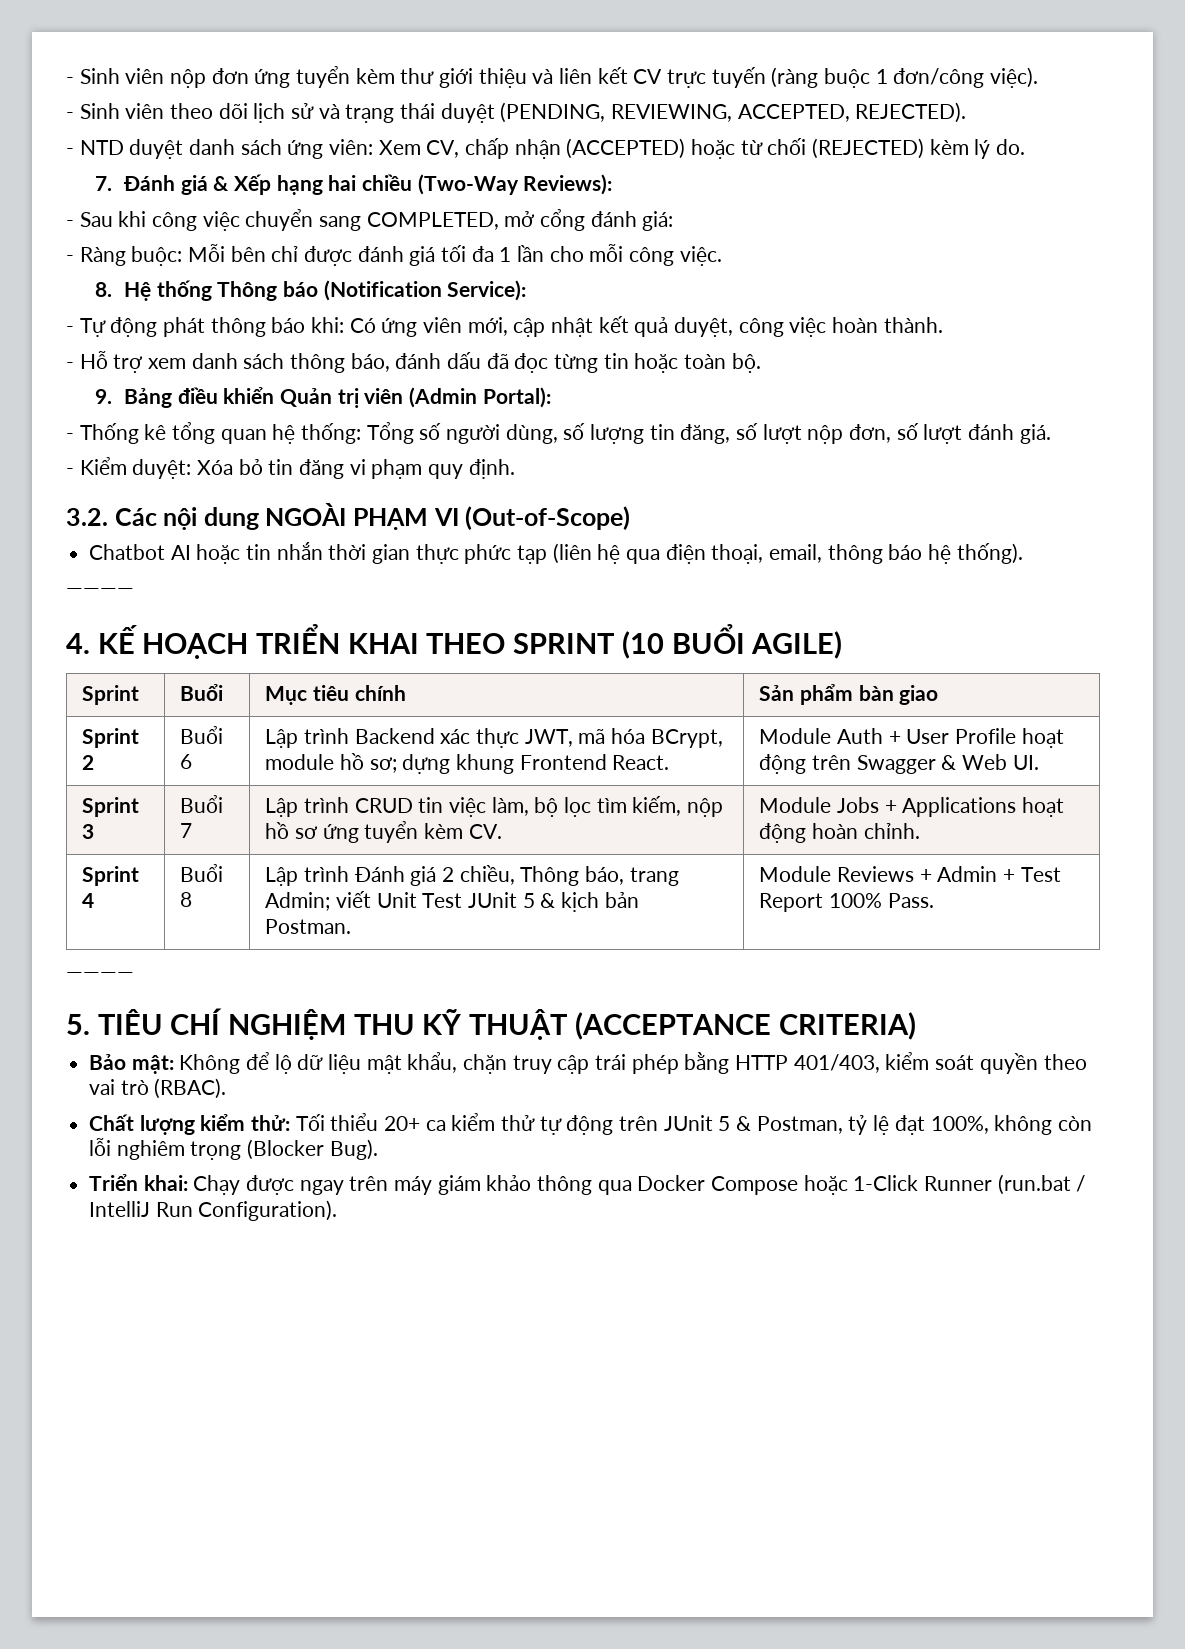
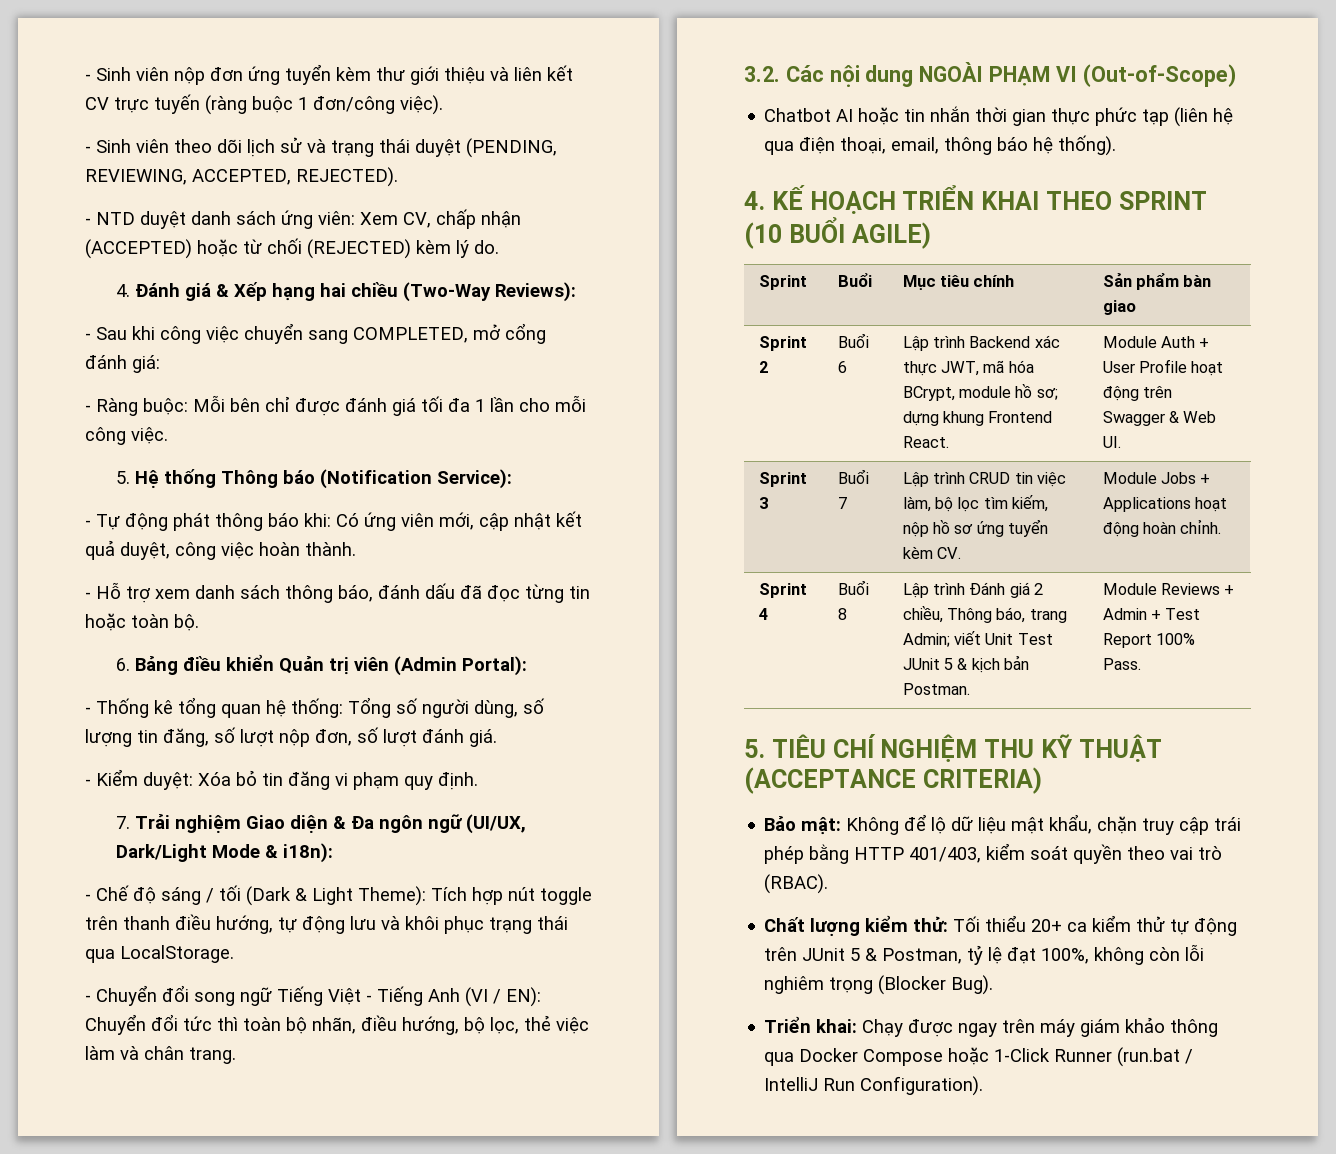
- 7. Đánh giá & Xếp hạng hai chiều (Two-Way Reviews):
+ 4. Đánh giá & Xếp hạng hai chiều (Two-Way Reviews):
- 8. Hệ thống Thông báo (Notification Service):
+ 5. Hệ thống Thông báo (Notification Service):
- 9. Bảng điều khiển Quản trị viên (Admin Portal):
+ 6. Bảng điều khiển Quản trị viên (Admin Portal):
+ 7. Trải nghiệm Giao diện & Đa ngôn ngữ (UI/UX, Dark/Light Mode & i18n):
+ - Chế độ sáng / tối (Dark & Light Theme): Tích hợp nút toggle trên thanh điều hướng, tự động lưu và khôi phục trạng thái qua LocalStorage.
+ - Chuyển đổi song ngữ Tiếng Việt - Tiếng Anh (VI / EN): Chuyển đổi tức thì toàn bộ nhãn, điều hướng, bộ lọc, thẻ việc làm và chân trang.
  Chatbot AI hoặc tin nhắn thời gian thực phức tạp (liên hệ qua điện thoại, email, thông báo hệ thống).
- ————
  Sprint 4 | Buổi 8 | Lập trình Đánh giá 2 chiều, Thông báo, trang Admin; viết Unit Test JUnit 5 & kịch bản Postman. | Module Reviews + Admin + Test Report 100% Pass.
- ————

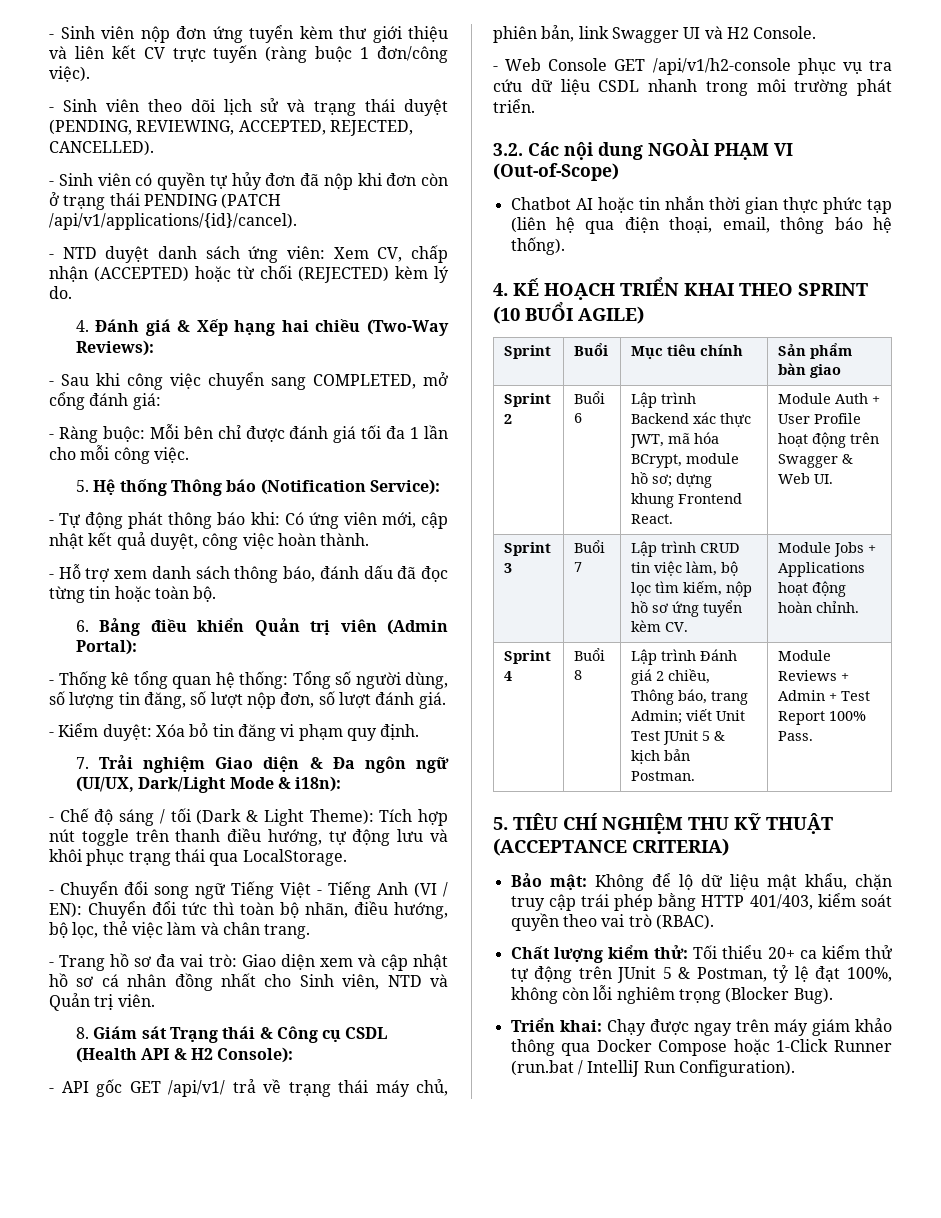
- - Sinh viên theo dõi lịch sử và trạng thái duyệt (PENDING, REVIEWING, ACCEPTED, REJECTED).
+ - Sinh viên theo dõi lịch sử và trạng thái duyệt (PENDING, REVIEWING, ACCEPTED, REJECTED, CANCELLED).
+ - Sinh viên có quyền tự hủy đơn đã nộp khi đơn còn ở trạng thái PENDING (PATCH /api/v1/applications/{id}/cancel).
+ - Trang hồ sơ đa vai trò: Giao diện xem và cập nhật hồ sơ cá nhân đồng nhất cho Sinh viên, NTD và Quản trị viên.
+ 8. Giám sát Trạng thái & Công cụ CSDL (Health API & H2 Console):
+ - API gốc GET /api/v1/ trả về trạng thái máy chủ, phiên bản, link Swagger UI và H2 Console.
+ - Web Console GET /api/v1/h2-console phục vụ tra cứu dữ liệu CSDL nhanh trong môi trường phát triển.

